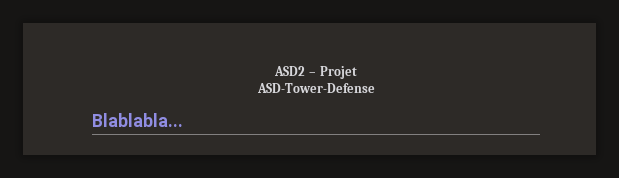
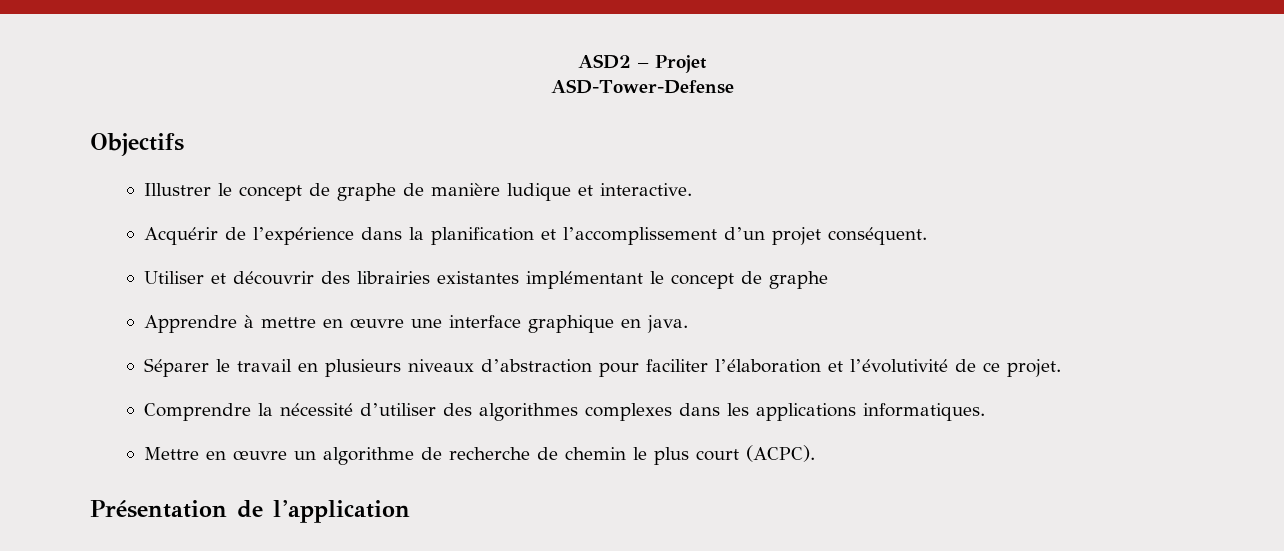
- Blablabla...
+ Objectifs
+ Illustrer le concept de graphe de manière ludique et interactive.
+ Acquérir de l’expérience dans la planification et l’accomplissement d’un projet conséquent.
+ Utiliser et découvrir des librairies existantes implémentant le concept de graphe
+ Apprendre à mettre en œuvre une interface graphique en java.
+ Séparer le travail en plusieurs niveaux d’abstraction pour faciliter l’élaboration et l’évolutivité de ce projet.
+ Comprendre la nécessité d’utiliser des algorithmes complexes dans les applications informatiques.
+ Mettre en œuvre un algorithme de recherche de chemin le plus court (ACPC).
+ Présentation de l’application

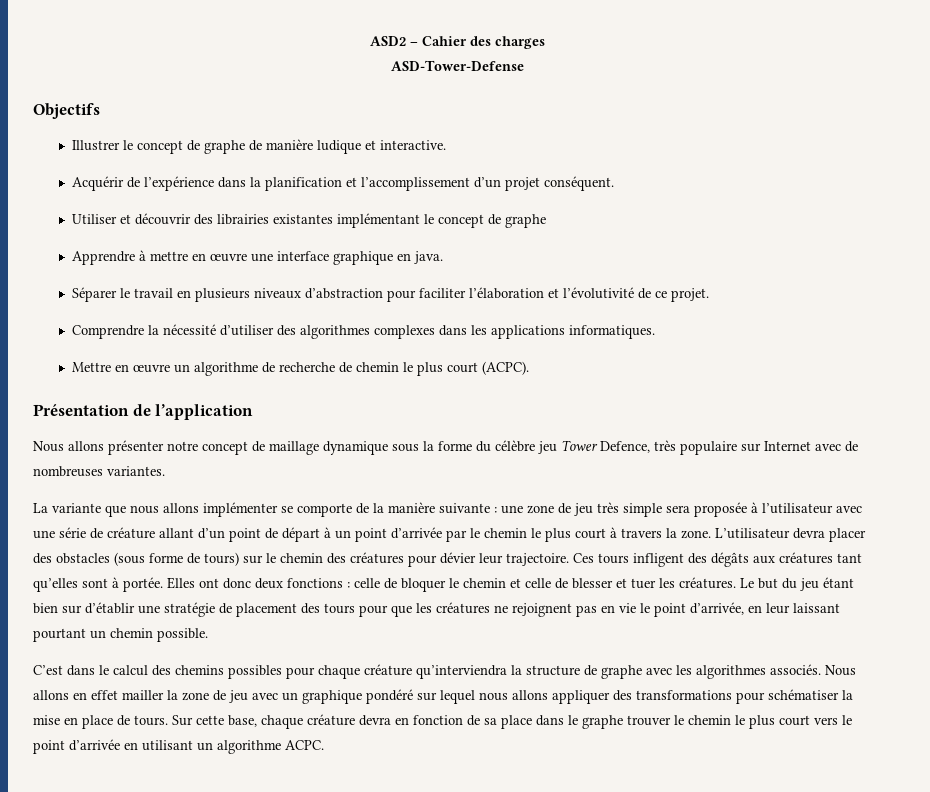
- ASD2 – Projet
+ ASD2 – Cahier des charges
+ Nous allons présenter notre concept de maillage dynamique sous la forme du célèbre jeu Tower Defence, très populaire sur Internet avec de nombreuses variantes.
+ La variante que nous allons implémenter se comporte de la manière suivante : une zone de jeu très simple sera proposée à l’utilisateur avec une série de créature allant d’un point de départ à un point d’arrivée par le chemin le plus court à travers la zone. L’utilisateur devra placer des obstacles (sous forme de tours) sur le chemin des créatures pour dévier leur trajectoire. Ces tours infligent des dégâts aux créatures tant qu’elles sont à portée. Elles ont donc deux fonctions : celle de bloquer le chemin et celle de blesser et tuer les créatures. Le but du jeu étant bien sur d’établir une stratégie de placement des tours pour que les créatures ne rejoignent pas en vie le point d’arrivée, en leur laissant pourtant un chemin possible.
+ C’est dans le calcul des chemins possibles pour chaque créature qu’interviendra la structure de graphe avec les algorithmes associés. Nous allons en effet mailler la zone de jeu avec un graphique pondéré sur lequel nous allons appliquer des transformations pour schématiser la mise en place de tours. Sur cette base, chaque créature devra en fonction de sa place dans le graphe trouver le chemin le plus court vers le point d’arrivée en utilisant un algorithme ACPC.

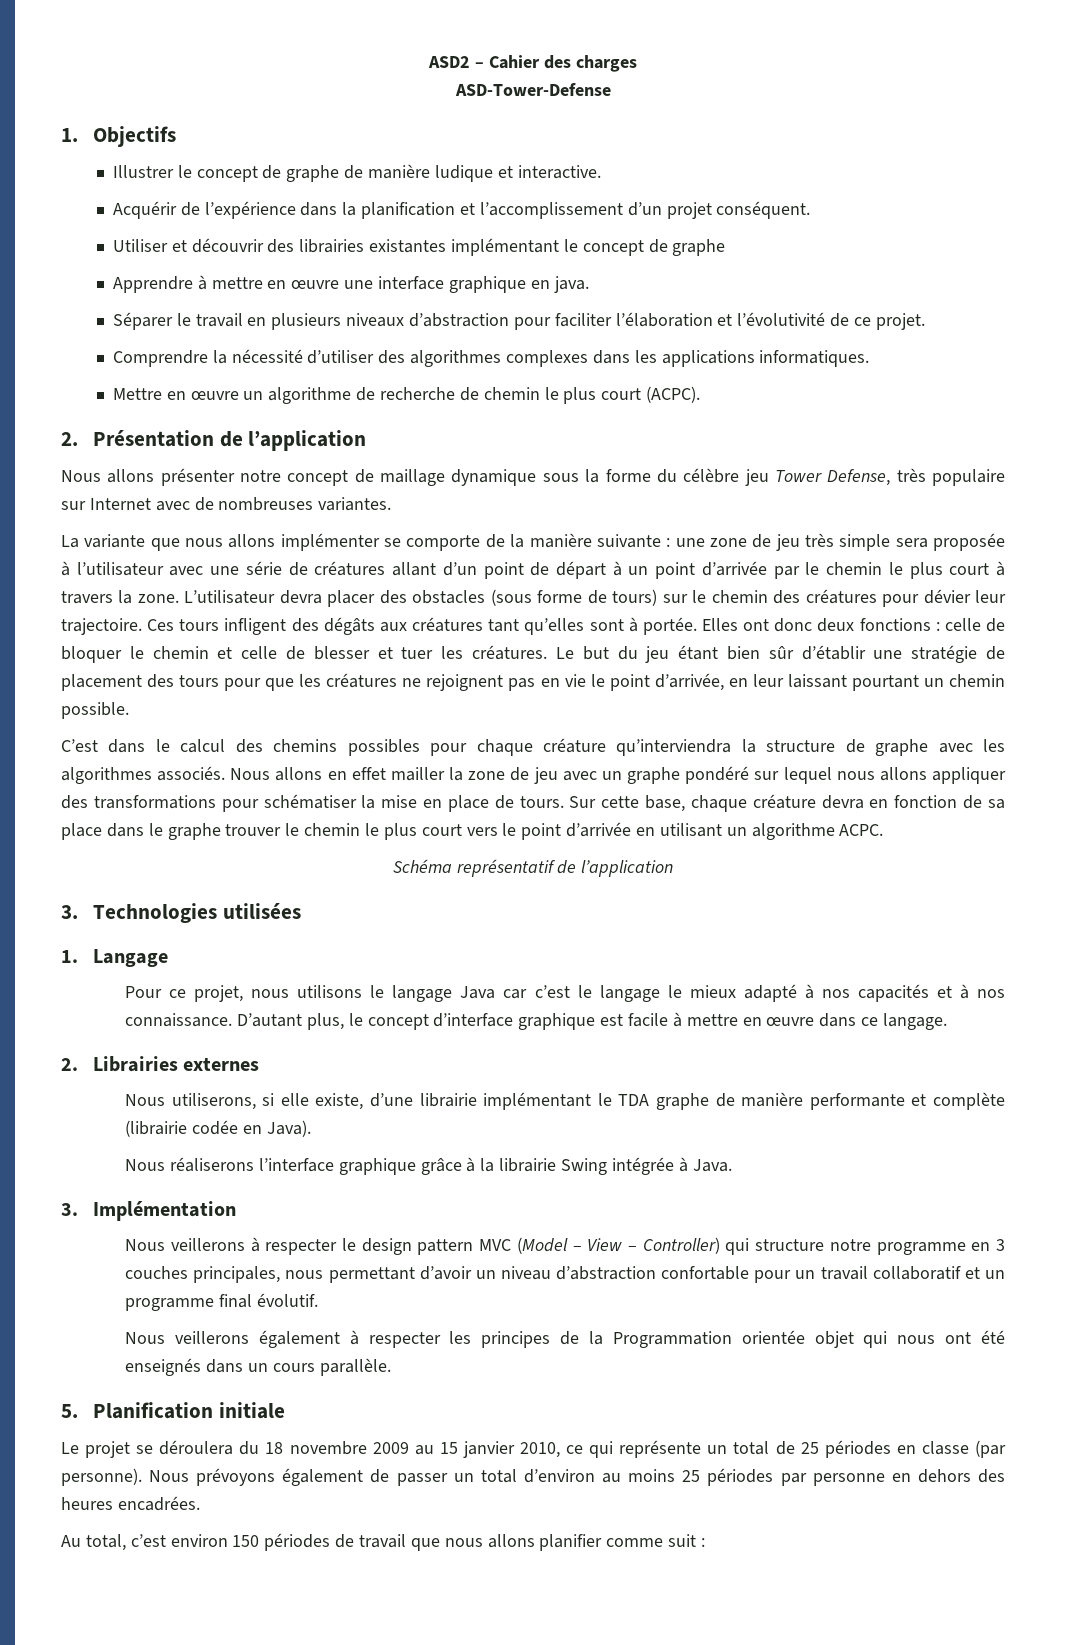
- Objectifs
+ 1. Objectifs
- Présentation de l’application
+ 2. Présentation de l’application
- Nous allons présenter notre concept de maillage dynamique sous la forme du célèbre jeu Tower Defence, très populaire sur Internet avec de nombreuses variantes.
+ Nous allons présenter notre concept de maillage dynamique sous la forme du célèbre jeu Tower Defense, très populaire sur Internet avec de nombreuses variantes.
- La variante que nous allons implémenter se comporte de la manière suivante : une zone de jeu très simple sera proposée à l’utilisateur avec une série de créature allant d’un point de départ à un point d’arrivée par le chemin le plus court à travers la zone.
+ La variante que nous allons implémenter se comporte de la manière suivante : une zone de jeu très simple sera proposée à l’utilisateur avec une série de créatures allant d’un point de départ à un point d’arrivée par le chemin le plus court à travers la zone.
- Le but du jeu étant bien sur d’établir une stratégie de placement des tours pour que les créatures ne rejoignent pas en vie le point d’arrivée, en leur laissant pourtant un chemin possible.
+ Le but du jeu étant bien sûr d’établir une stratégie de placement des tours pour que les créatures ne rejoignent pas en vie le point d’arrivée, en leur laissant pourtant un chemin possible.
- Nous allons en effet mailler la zone de jeu avec un graphique pondéré sur lequel nous allons appliquer des transformations pour schématiser la mise en place de tours.
+ Nous allons en effet mailler la zone de jeu avec un graphe pondéré sur lequel nous allons appliquer des transformations pour schématiser la mise en place de tours.
+ Schéma représentatif de l’application
+ 3. Technologies utilisées
+ 1. Langage
+ Pour ce projet, nous utilisons le langage Java car c’est le langage le mieux adapté à nos capacités et à nos connaissance. D’autant plus, le concept d’interface graphique est facile à mettre en œuvre dans ce langage.
+ 2. Librairies externes
+ Nous utiliserons, si elle existe, d’une librairie implémentant le TDA graphe de manière performante et complète (librairie codée en Java).
+ Nous réaliserons l’interface graphique grâce à la librairie Swing intégrée à Java.
+ 3. Implémentation
+ Nous veillerons à respecter le design pattern MVC (Model – View – Controller) qui structure notre programme en 3 couches principales, nous permettant d’avoir un niveau d’abstraction confortable pour un travail collaboratif et un programme final évolutif.
+ Nous veillerons également à respecter les principes de la Programmation orientée objet qui nous ont été enseignés dans un cours parallèle.
+ 5. Planification initiale
+ Le projet se déroulera du 18 novembre 2009 au 15 janvier 2010, ce qui représente un total de 25 périodes en classe (par personne). Nous prévoyons également de passer un total d’environ au moins 25 périodes par personne en dehors des heures encadrées.
+ Au total, c’est environ 150 périodes de travail que nous allons planifier comme suit :

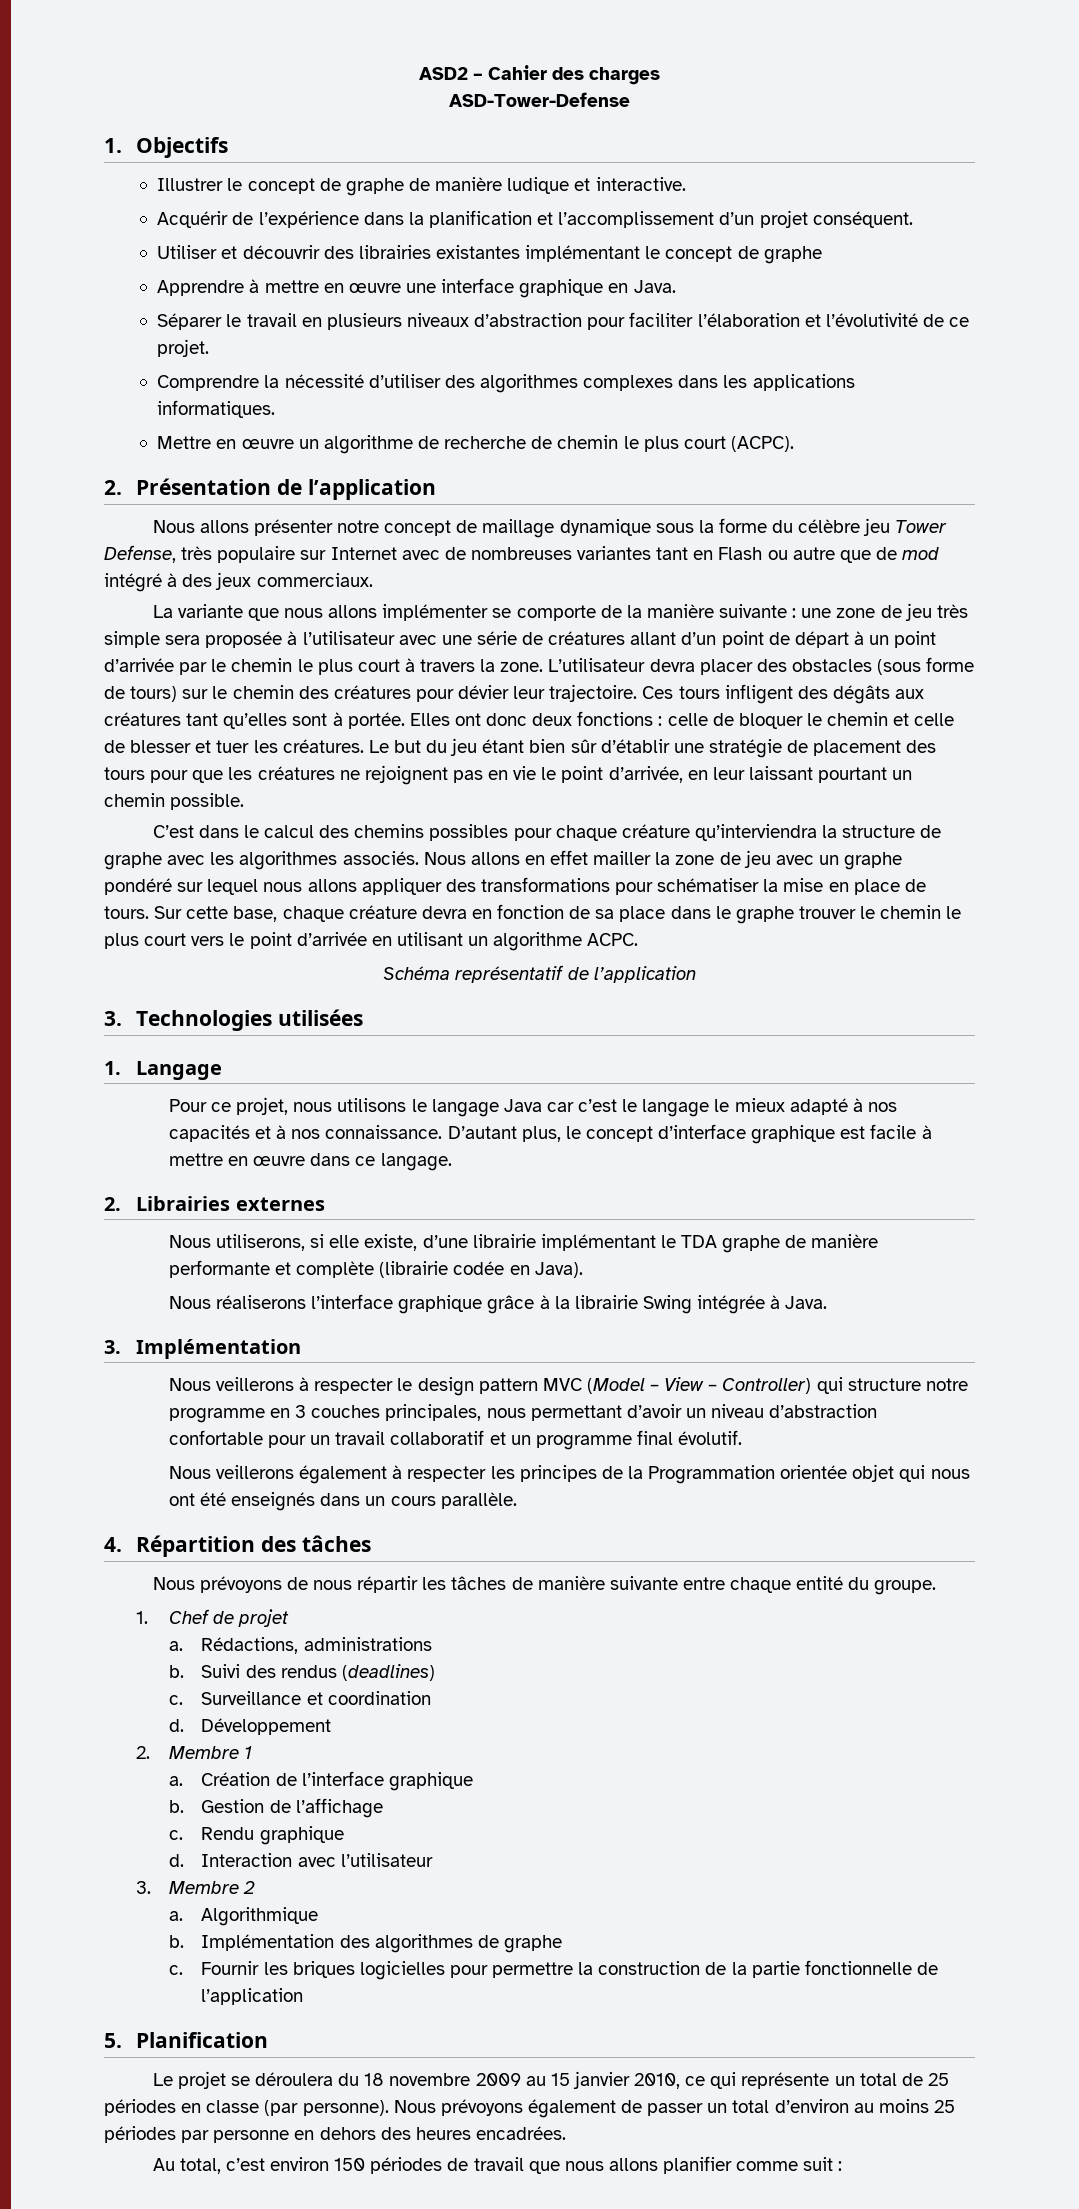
- Apprendre à mettre en œuvre une interface graphique en java.
+ Apprendre à mettre en œuvre une interface graphique en Java.
- Nous allons présenter notre concept de maillage dynamique sous la forme du célèbre jeu Tower Defense, très populaire sur Internet avec de nombreuses variantes.
+ Nous allons présenter notre concept de maillage dynamique sous la forme du célèbre jeu Tower Defense, très populaire sur Internet avec de nombreuses variantes tant en Flash ou autre que de mod intégré à des jeux commerciaux.
+ 4. Répartition des tâches
+ Nous prévoyons de nous répartir les tâches de manière suivante entre chaque entité du groupe.
+ 1. Chef de projet
+ a. Rédactions, administrations
+ b. Suivi des rendus (deadlines)
+ c. Surveillance et coordination
+ d. Développement
+ 2. Membre 1
+ a. Création de l’interface graphique
+ b. Gestion de l’affichage
+ c. Rendu graphique
+ d. Interaction avec l’utilisateur
+ 3. Membre 2
+ a. Algorithmique
+ b. Implémentation des algorithmes de graphe
+ c. Fournir les briques logicielles pour permettre la construction de la partie fonctionnelle de l’application
- 5. Planification initiale
+ 5. Planification

